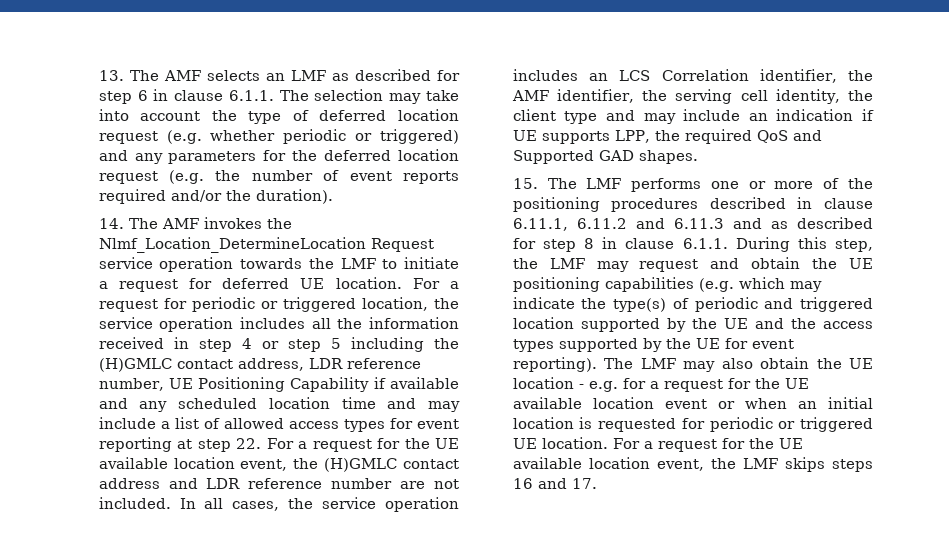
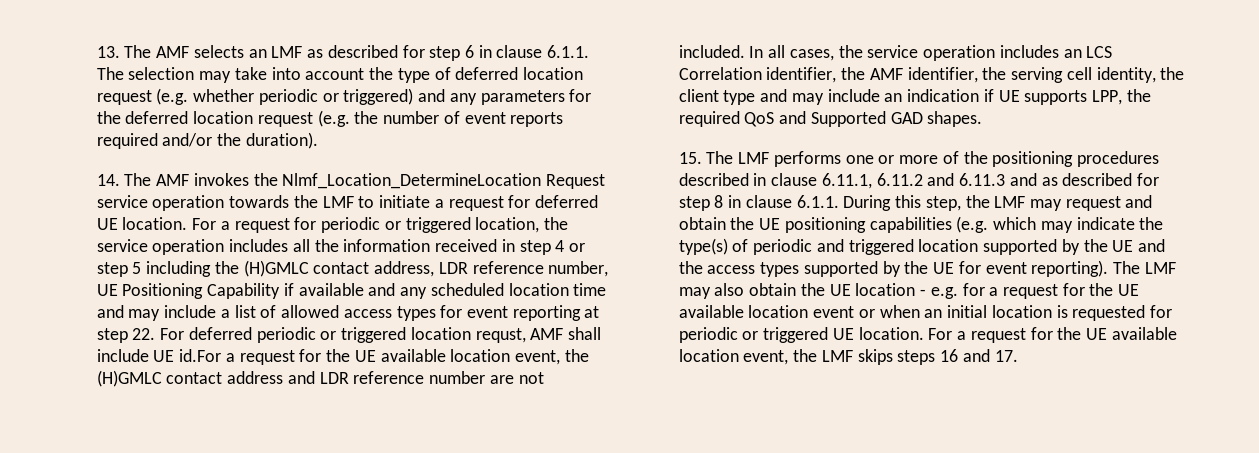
- For a request for periodic or triggered location, the service operation includes all the information received in step 4 or step 5 including the (H)GMLC contact address, LDR reference number, UE Positioning Capability if available and any scheduled location time and may include a list of allowed access types for event reporting at step 22. For a request for the UE available location event, the (H)GMLC contact address and LDR reference number are not included.
+ For a request for periodic or triggered location, the service operation includes all the information received in step 4 or step 5 including the (H)GMLC contact address, LDR reference number, UE Positioning Capability if available and any scheduled location time and may include a list of allowed access types for event reporting at step 22. For deferred periodic or triggered location requst, AMF shall include UE id.For a request for the UE available location event, the (H)GMLC contact address and LDR reference number are not included.

